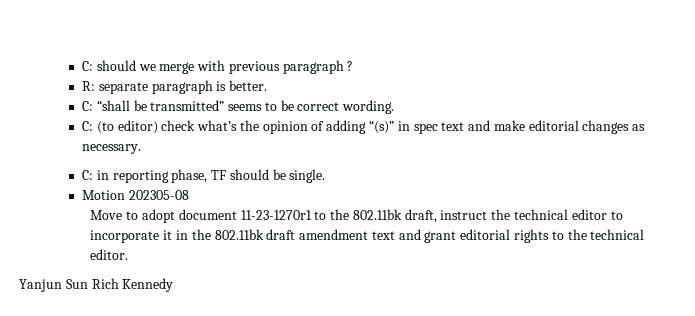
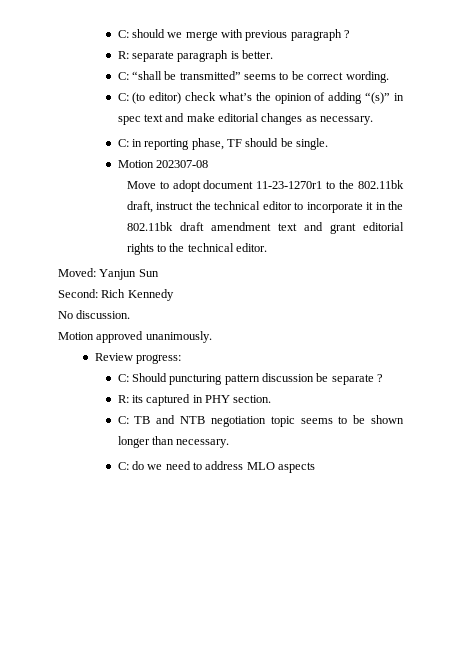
- Motion 202305-08
+ Motion 202307-08
- Yanjun Sun Rich Kennedy
+ Moved: Yanjun Sun
+ Second: Rich Kennedy
+ No discussion.
+ Motion approved unanimously.
+ Review progress:
+ C: Should puncturing pattern discussion be separate ?
+ R: its captured in PHY section.
+ C: TB and NTB negotiation topic seems to be shown longer than necessary.
+ C: do we need to address MLO aspects

